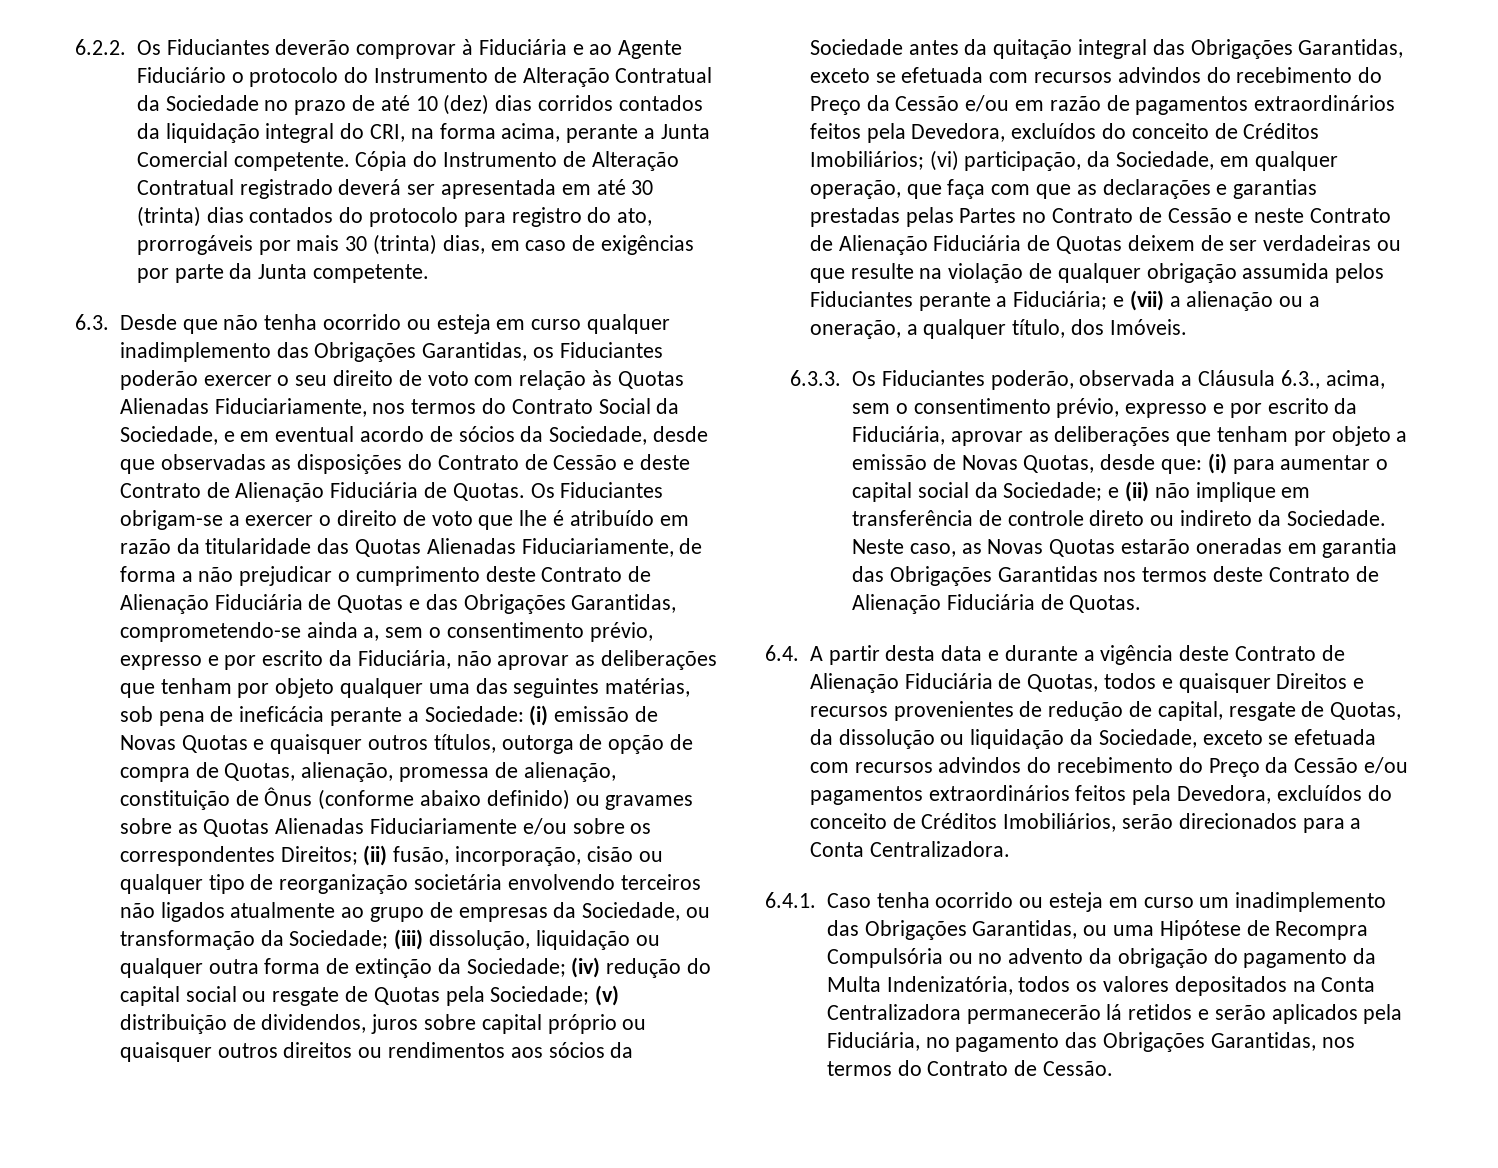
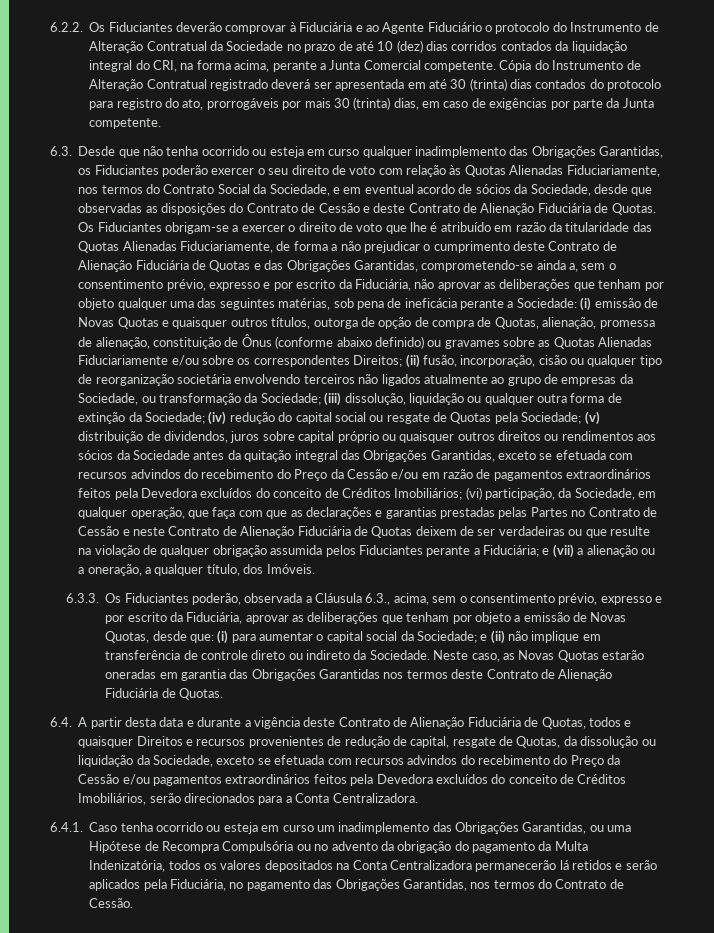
- (v) distribuição de dividendos, juros sobre capital próprio ou quaisquer outros direitos ou rendimentos aos sócios da Sociedade antes da quitação integral das Obrigações Garantidas, exceto se efetuada com recursos advindos do recebimento do Preço da Cessão e/ou em razão de pagamentos extraordinários feitos pela Devedora, excluídos do conceito de Créditos Imobiliários;
+ (v) distribuição de dividendos, juros sobre capital próprio ou quaisquer outros direitos ou rendimentos aos sócios da Sociedade antes da quitação integral das Obrigações Garantidas, exceto se efetuada com recursos advindos do recebimento do Preço da Cessão e/ou em razão de pagamentos extraordinários feitos pela Devedora excluídos do conceito de Créditos Imobiliários;
- 6.4. A partir desta data e durante a vigência deste Contrato de Alienação Fiduciária de Quotas, todos e quaisquer Direitos e recursos provenientes de redução de capital, resgate de Quotas, da dissolução ou liquidação da Sociedade, exceto se efetuada com recursos advindos do recebimento do Preço da Cessão e/ou pagamentos extraordinários feitos pela Devedora, excluídos do conceito de Créditos Imobiliários, serão direcionados para a Conta Centralizadora.
+ 6.4. A partir desta data e durante a vigência deste Contrato de Alienação Fiduciária de Quotas, todos e quaisquer Direitos e recursos provenientes de redução de capital, resgate de Quotas, da dissolução ou liquidação da Sociedade, exceto se efetuada com recursos advindos do recebimento do Preço da Cessão e/ou pagamentos extraordinários feitos pela Devedora excluídos do conceito de Créditos Imobiliários, serão direcionados para a Conta Centralizadora.

